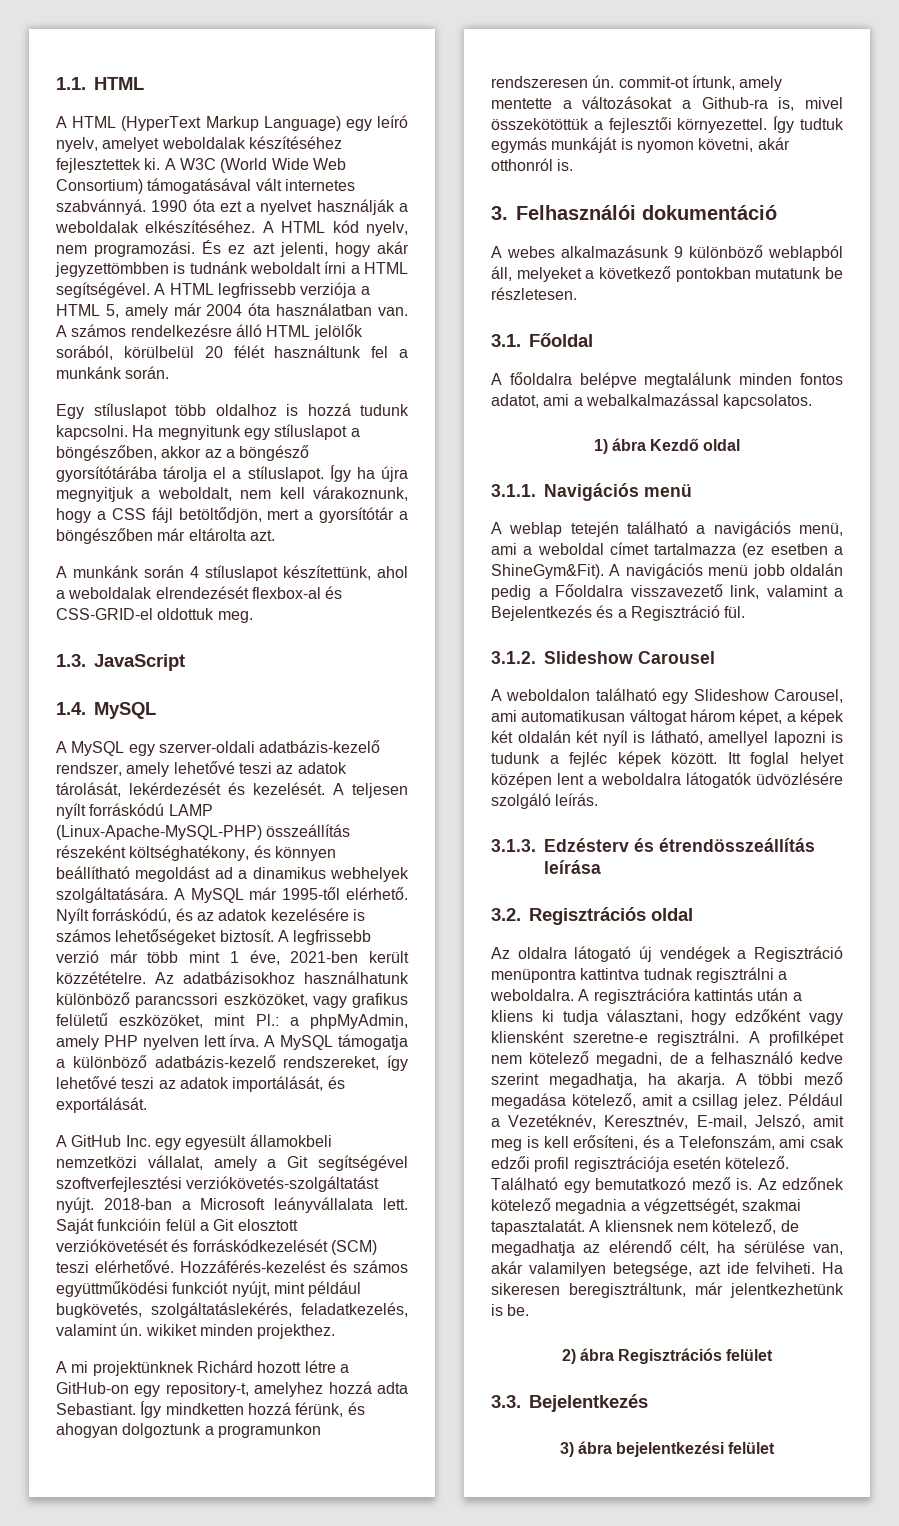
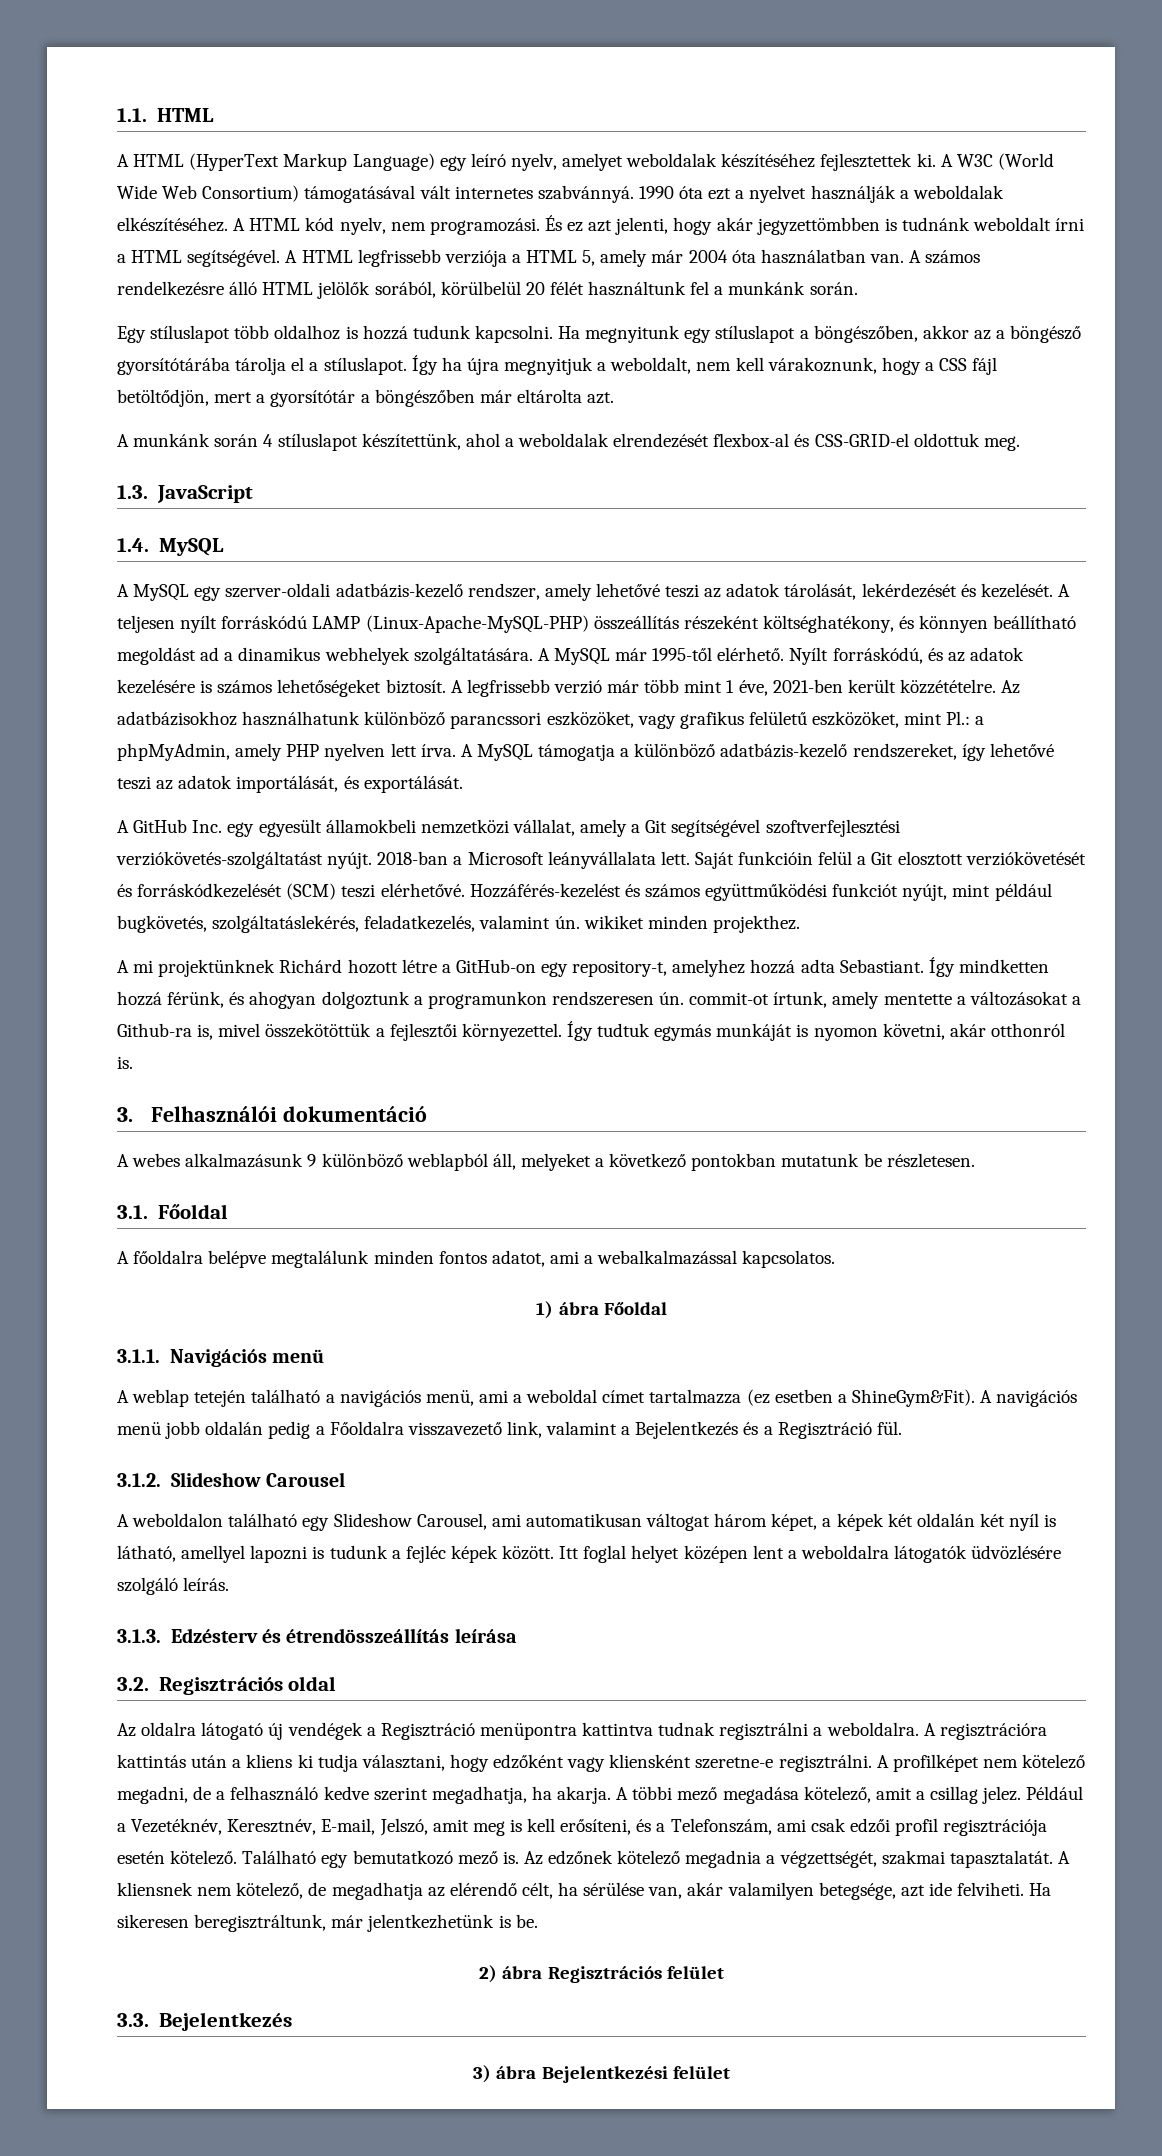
- 1) ábra Kezdő oldal
+ 1) ábra Főoldal
- 3) ábra bejelentkezési felület
+ 3) ábra Bejelentkezési felület

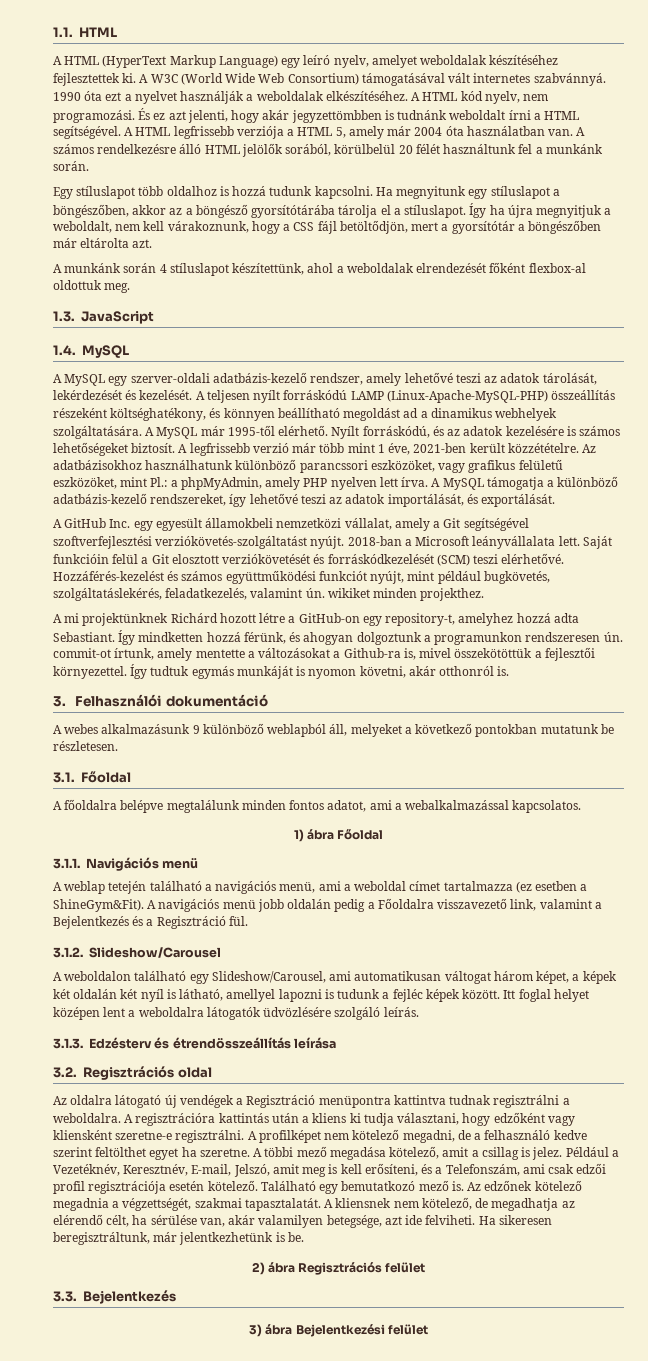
- A munkánk során 4 stíluslapot készítettünk, ahol a weboldalak elrendezését flexbox-al és CSS-GRID-el oldottuk meg.
+ A munkánk során 4 stíluslapot készítettünk, ahol a weboldalak elrendezését főként flexbox-al oldottuk meg.
- 3.1.2. Slideshow Carousel
+ 3.1.2. Slideshow/Carousel
- A weboldalon található egy Slideshow Carousel, ami automatikusan váltogat három képet, a képek két oldalán két nyíl is látható, amellyel lapozni is tudunk a fejléc képek között.
+ A weboldalon található egy Slideshow/Carousel, ami automatikusan váltogat három képet, a képek két oldalán két nyíl is látható, amellyel lapozni is tudunk a fejléc képek között.
- A profilképet nem kötelező megadni, de a felhasználó kedve szerint megadhatja, ha akarja.
+ A profilképet nem kötelező megadni, de a felhasználó kedve szerint feltölthet egyet ha szeretne.
- A többi mező megadása kötelező, amit a csillag jelez.
+ A többi mező megadása kötelező, amit a csillag is jelez.

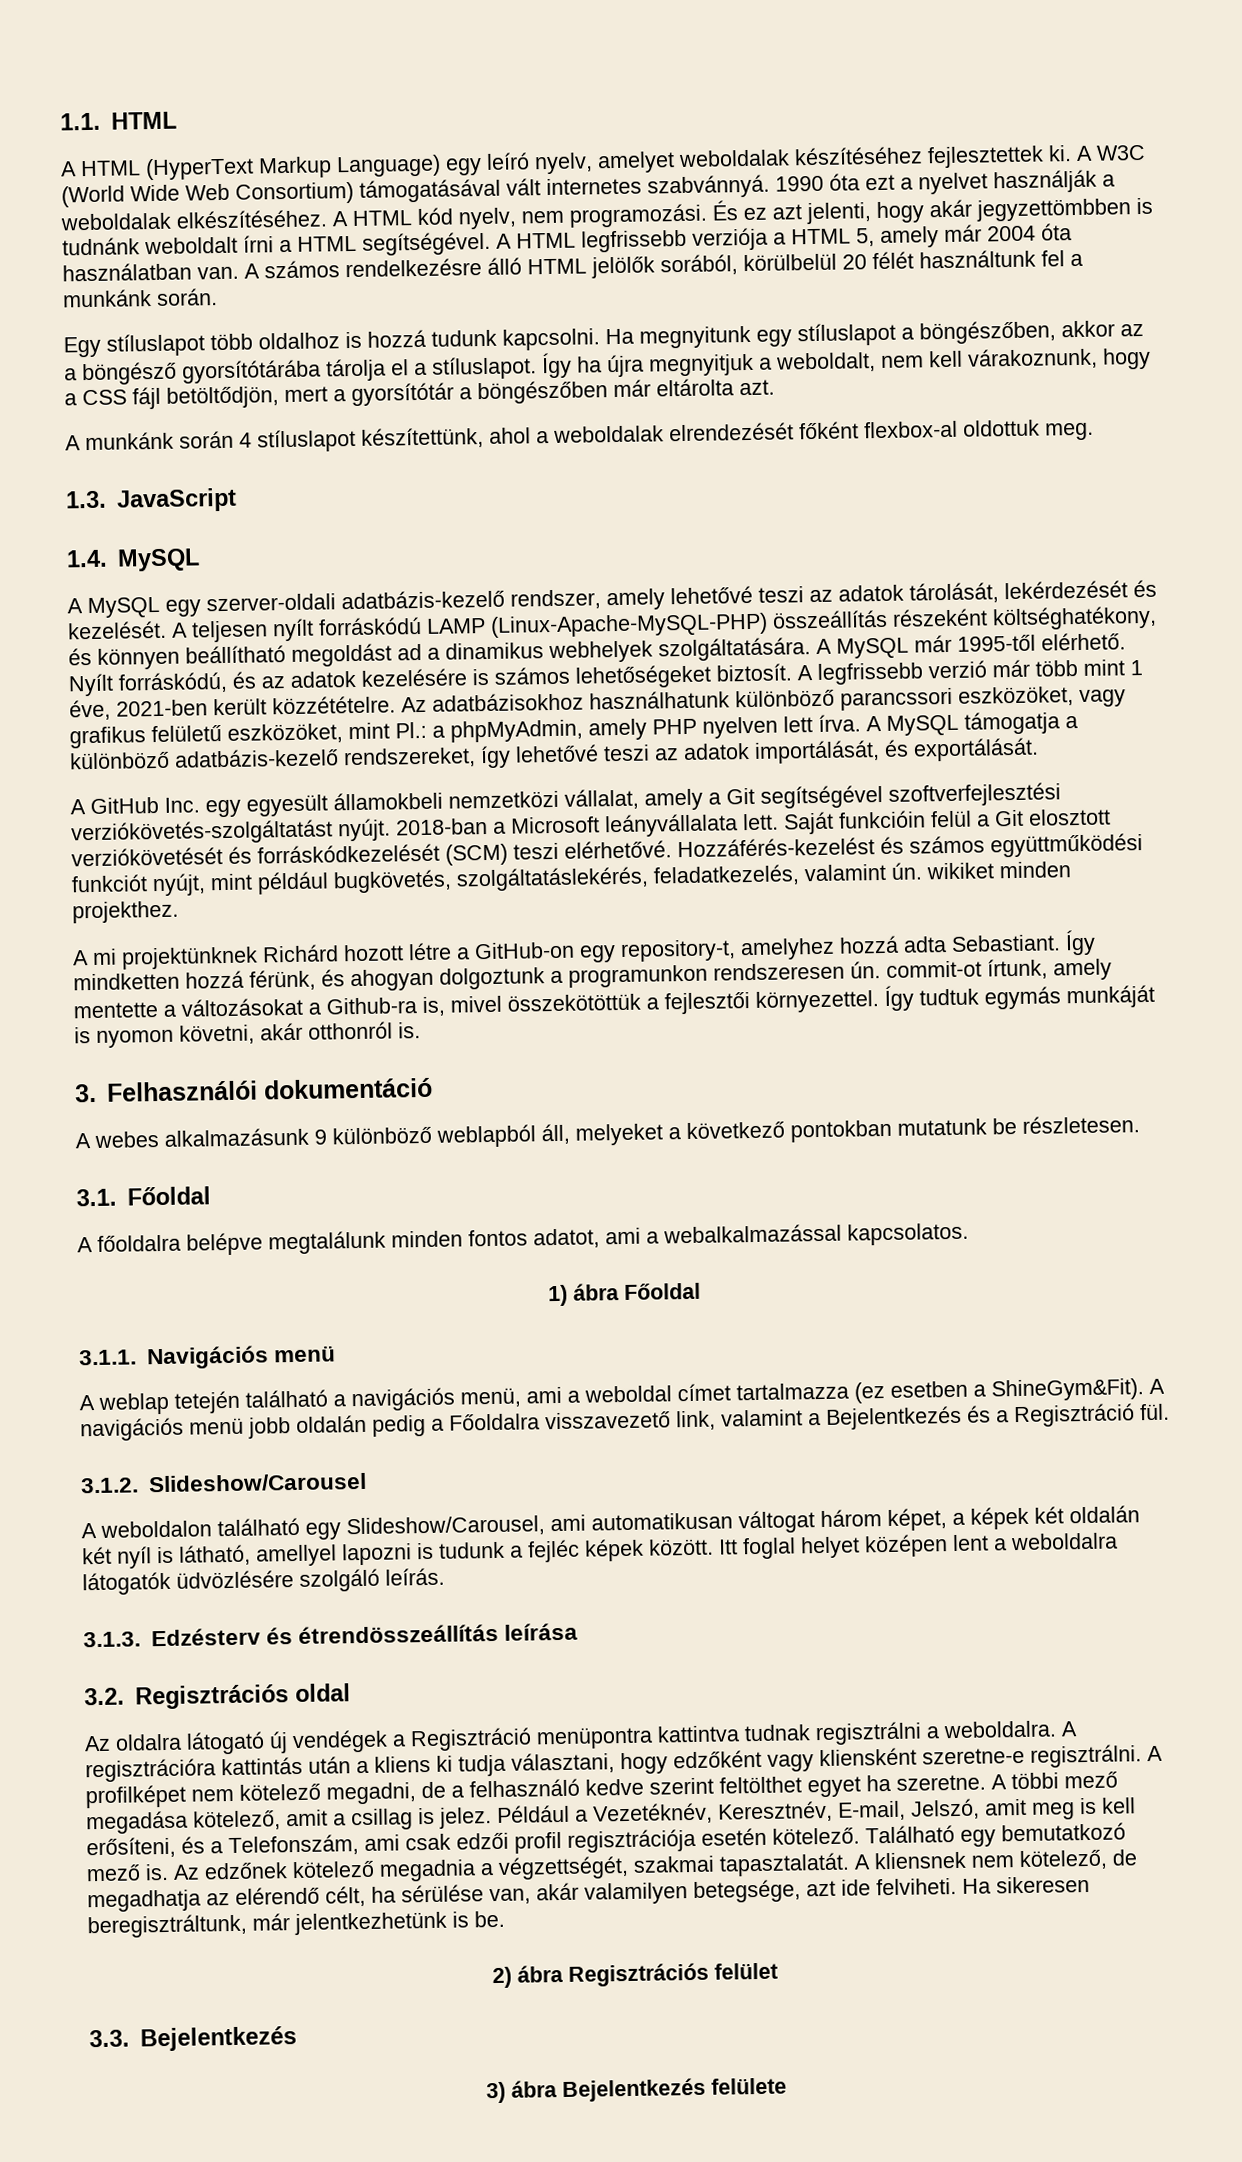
- 3) ábra Bejelentkezési felület
+ 3) ábra Bejelentkezés felülete

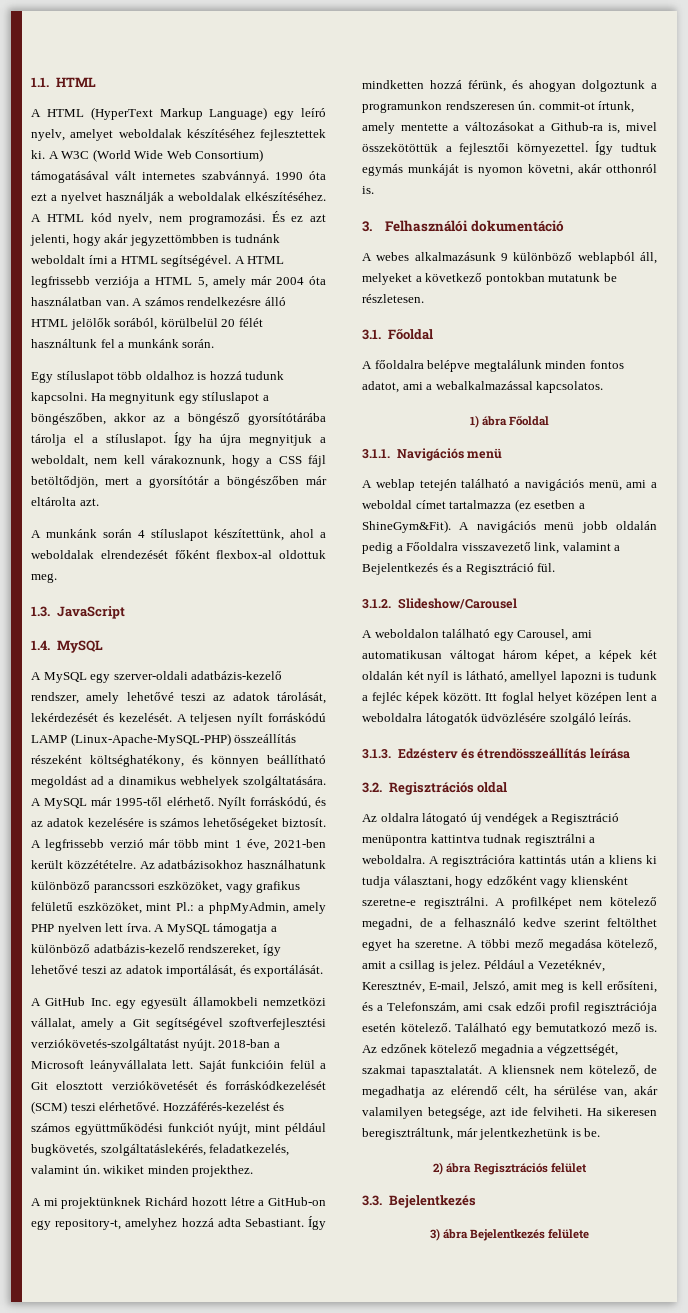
- A weboldalon található egy Slideshow/Carousel, ami automatikusan váltogat három képet, a képek két oldalán két nyíl is látható, amellyel lapozni is tudunk a fejléc képek között.
+ A weboldalon található egy Carousel, ami automatikusan váltogat három képet, a képek két oldalán két nyíl is látható, amellyel lapozni is tudunk a fejléc képek között.

